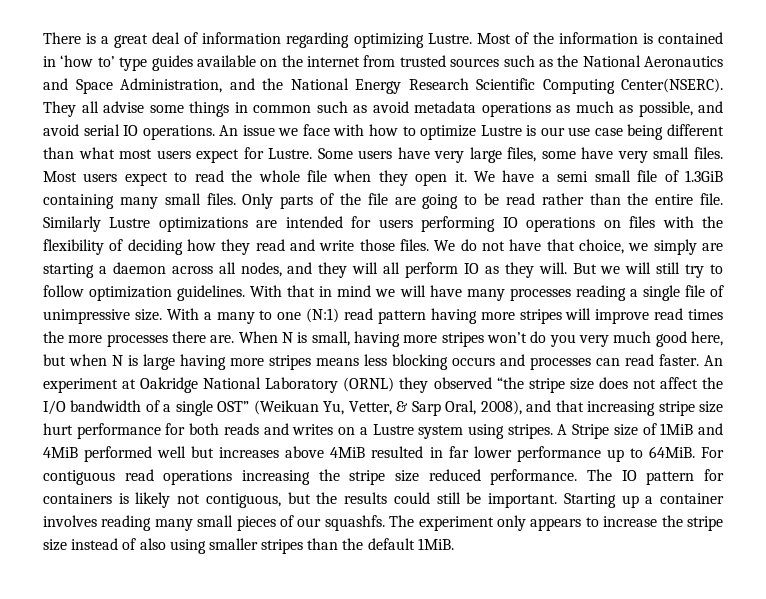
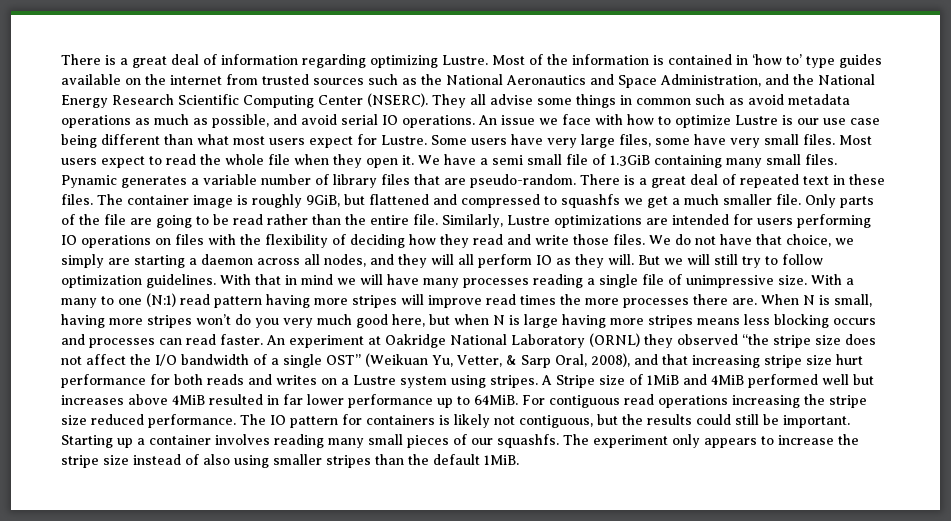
- Most of the information is contained in ‘how to’ type guides available on the internet from trusted sources such as the National Aeronautics and Space Administration, and the National Energy Research Scientific Computing Center(NSERC).
+ Most of the information is contained in ‘how to’ type guides available on the internet from trusted sources such as the National Aeronautics and Space Administration, and the National Energy Research Scientific Computing Center (NSERC).
+ Pynamic generates a variable number of library files that are pseudo-random. There is a great deal of repeated text in these files. The container image is roughly 9GiB, but flattened and compressed to squashfs we get a much smaller file.
- Similarly Lustre optimizations are intended for users performing IO operations on files with the flexibility of deciding how they read and write those files.
+ Similarly, Lustre optimizations are intended for users performing IO operations on files with the flexibility of deciding how they read and write those files.

